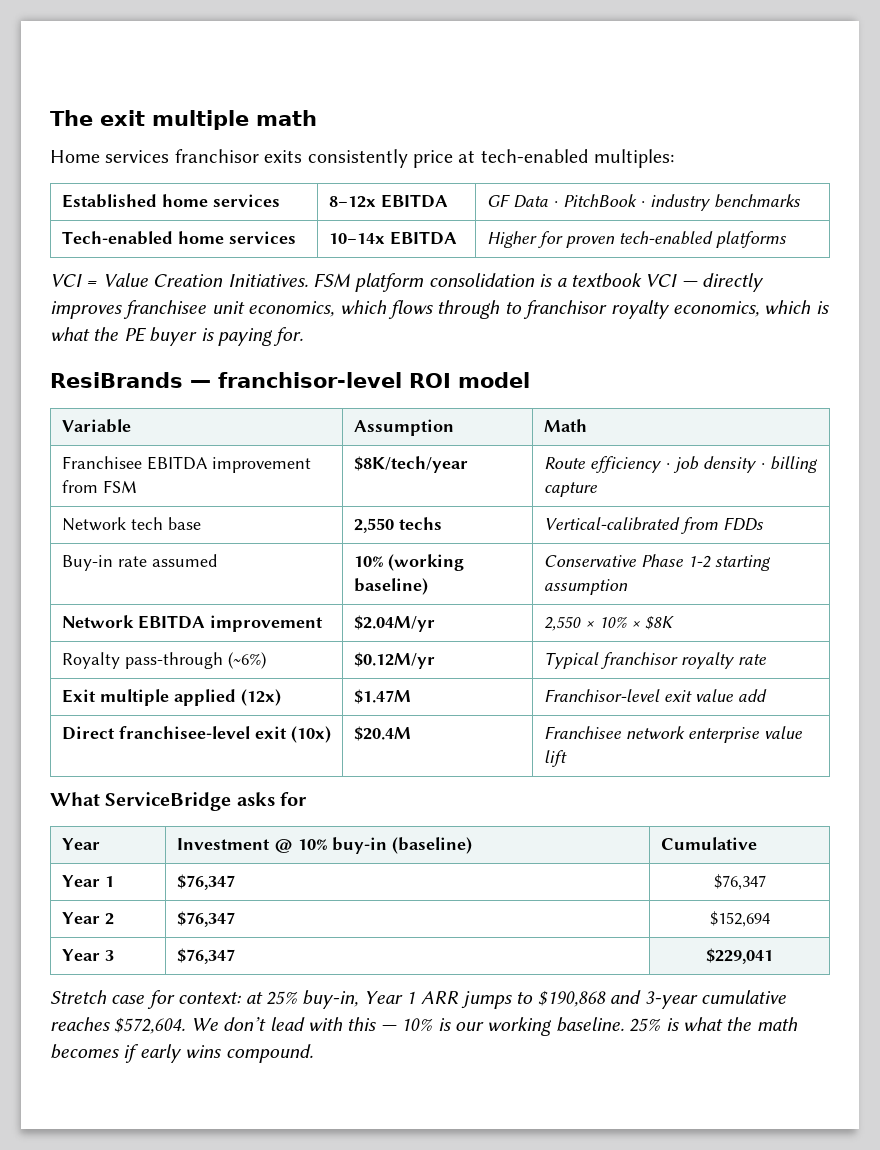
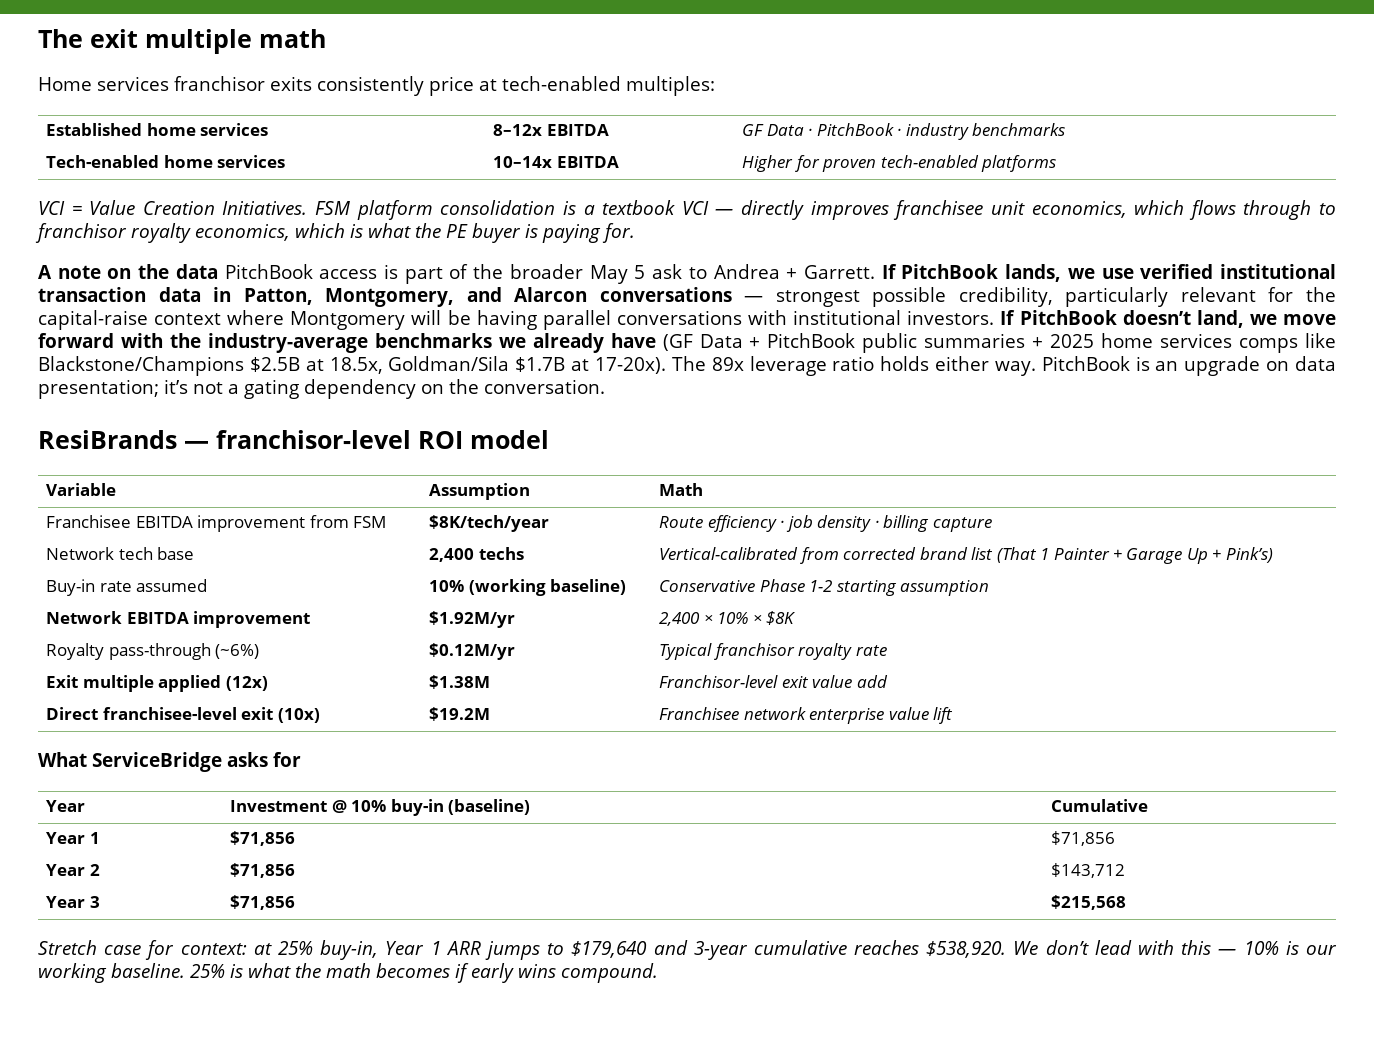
+ A note on the data PitchBook access is part of the broader May 5 ask to Andrea + Garrett. If PitchBook lands, we use verified institutional transaction data in Patton, Montgomery, and Alarcon conversations — strongest possible credibility, particularly relevant for the capital-raise context where Montgomery will be having parallel conversations with institutional investors. If PitchBook doesn’t land, we move forward with the industry-average benchmarks we already have (GF Data + PitchBook public summaries + 2025 home services comps like Blackstone/Champions $2.5B at 18.5x, Goldman/Sila $1.7B at 17-20x). The 89x leverage ratio holds either way. PitchBook is an upgrade on data presentation; it’s not a gating dependency on the conversation.
- Network tech base | 2,550 techs | Vertical-calibrated from FDDs
+ Network tech base | 2,400 techs | Vertical-calibrated from corrected brand list (That 1 Painter + Garage Up + Pink’s)
- Network EBITDA improvement | $2.04M/yr | 2,550 × 10% × $8K
+ Network EBITDA improvement | $1.92M/yr | 2,400 × 10% × $8K
- Exit multiple applied (12x) | $1.47M | Franchisor-level exit value add
+ Exit multiple applied (12x) | $1.38M | Franchisor-level exit value add
- Direct franchisee-level exit (10x) | $20.4M | Franchisee network enterprise value lift
+ Direct franchisee-level exit (10x) | $19.2M | Franchisee network enterprise value lift
- Year 1 | $76,347 | $76,347
+ Year 1 | $71,856 | $71,856
- Year 2 | $76,347 | $152,694
+ Year 2 | $71,856 | $143,712
- Year 3 | $76,347 | $229,041
+ Year 3 | $71,856 | $215,568
- Stretch case for context: at 25% buy-in, Year 1 ARR jumps to $190,868 and 3-year cumulative reaches $572,604.
+ Stretch case for context: at 25% buy-in, Year 1 ARR jumps to $179,640 and 3-year cumulative reaches $538,920.

